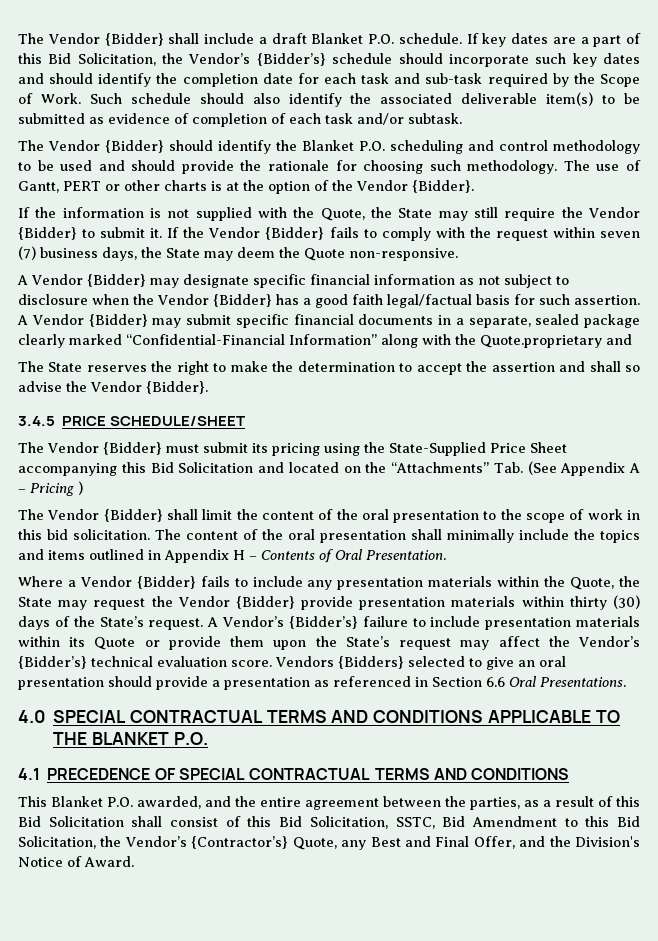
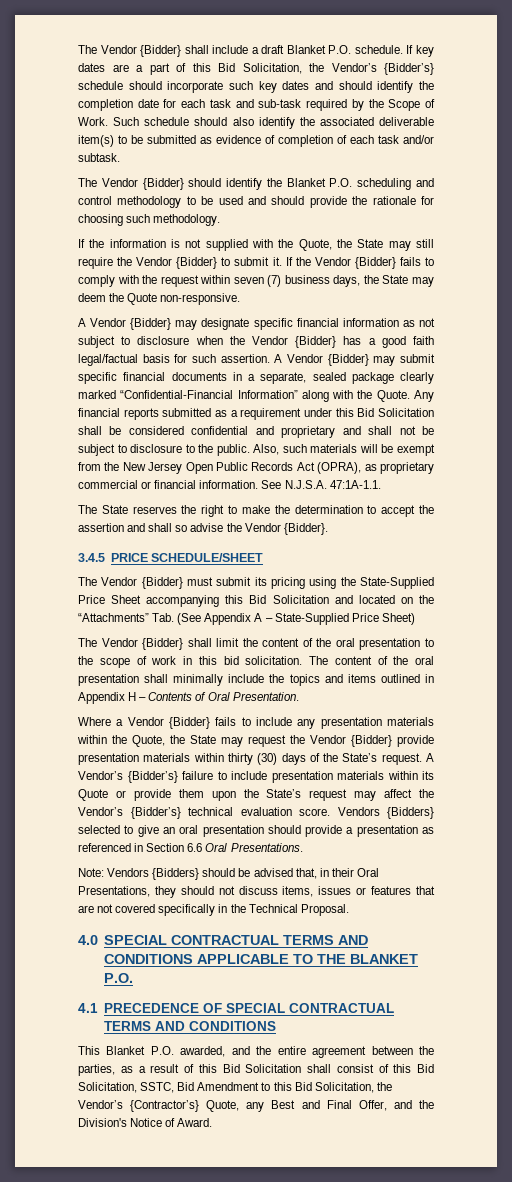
- The use of Gantt, PERT or other charts is at the option of the Vendor {Bidder}.
- A Vendor {Bidder} may submit specific financial documents in a separate, sealed package clearly marked “Confidential-Financial Information” along with the Quote.proprietary and
+ A Vendor {Bidder} may submit specific financial documents in a separate, sealed package clearly marked “Confidential-Financial Information” along with the Quote. Any financial reports submitted as a requirement under this Bid Solicitation shall be considered confidential and proprietary and shall not be subject to disclosure to the public. Also, such materials will be exempt from the New Jersey Open Public Records Act (OPRA), as proprietary commercial or financial information. See N.J.S.A. 47:1A-1.1.
- The Vendor {Bidder} must submit its pricing using the State-Supplied Price Sheet accompanying this Bid Solicitation and located on the “Attachments” Tab. (See Appendix A – Pricing )
+ The Vendor {Bidder} must submit its pricing using the State-Supplied Price Sheet accompanying this Bid Solicitation and located on the “Attachments” Tab. (See Appendix A – State-Supplied Price Sheet)
+ Note: Vendors {Bidders} should be advised that, in their Oral Presentations, they should not discuss items, issues or features that are not covered specifically in the Technical Proposal.

